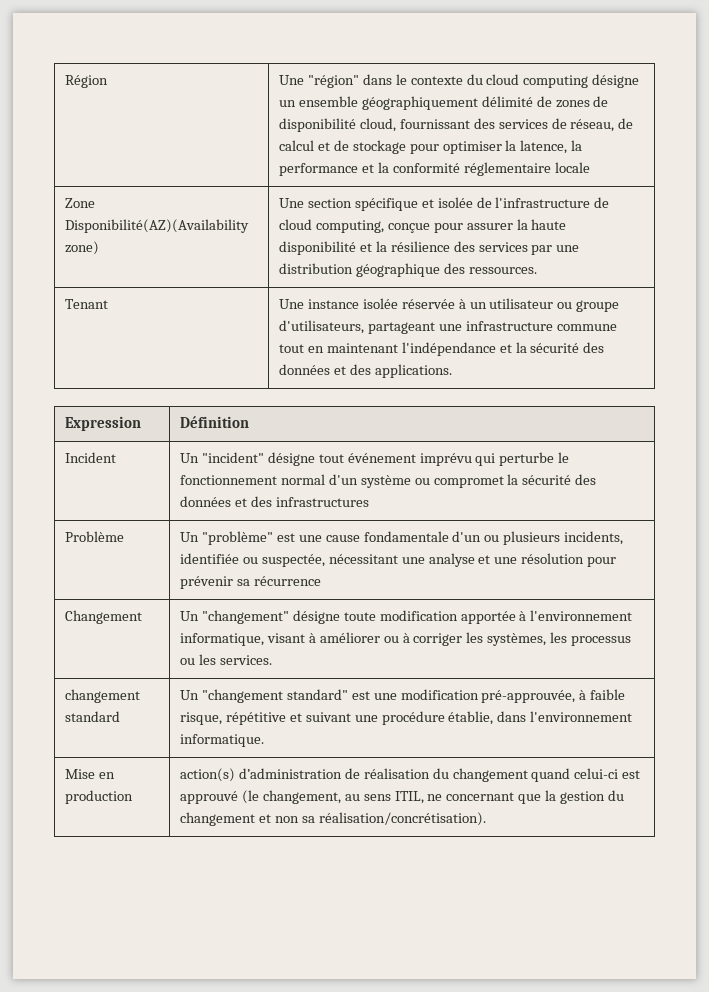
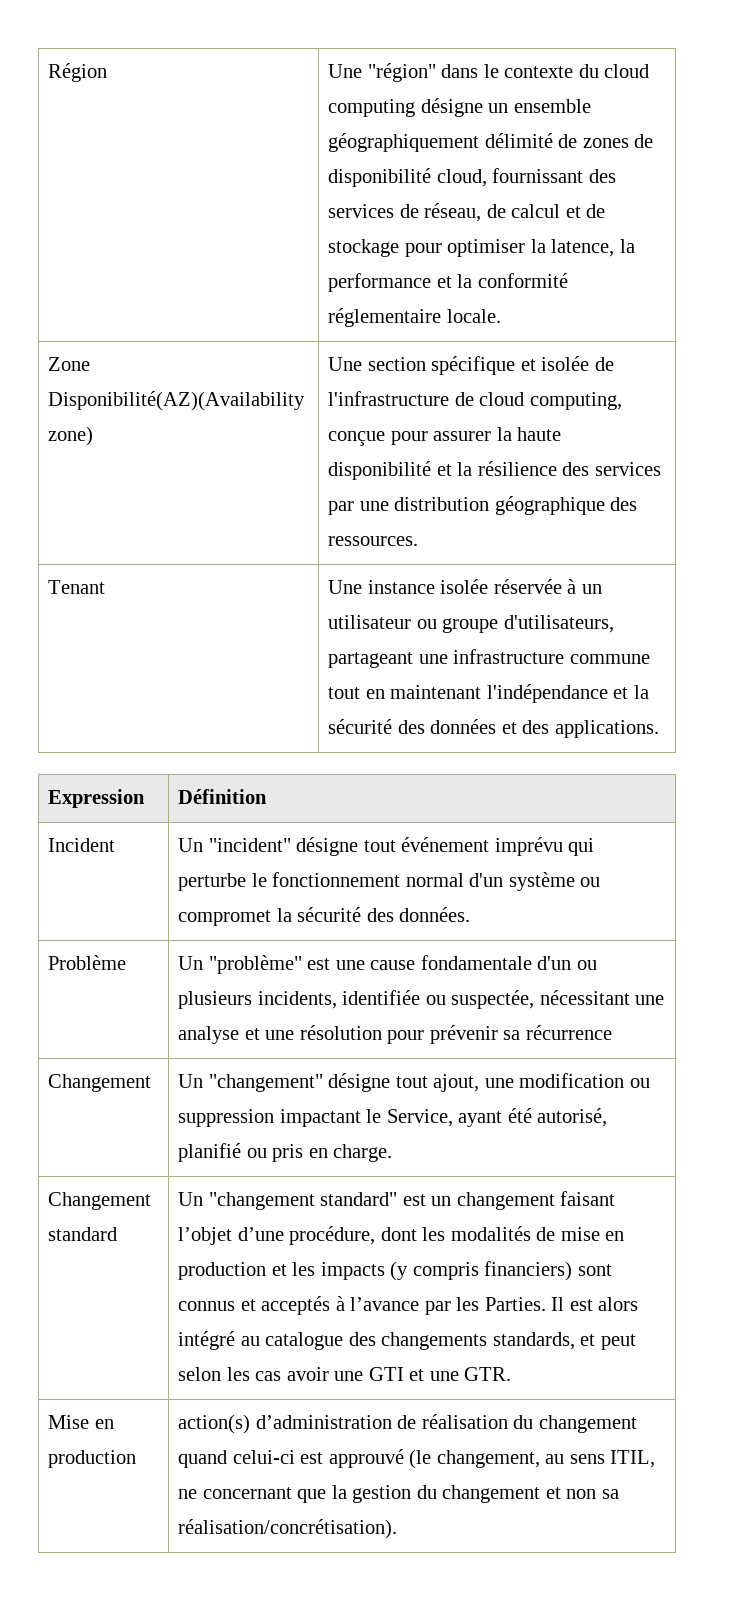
- Région | Une "région" dans le contexte du cloud computing désigne un ensemble géographiquement délimité de zones de disponibilité cloud, fournissant des services de réseau, de calcul et de stockage pour optimiser la latence, la performance et la conformité réglementaire locale
+ Région | Une "région" dans le contexte du cloud computing désigne un ensemble géographiquement délimité de zones de disponibilité cloud, fournissant des services de réseau, de calcul et de stockage pour optimiser la latence, la performance et la conformité réglementaire locale.
- Incident | Un "incident" désigne tout événement imprévu qui perturbe le fonctionnement normal d'un système ou compromet la sécurité des données et des infrastructures
+ Incident | Un "incident" désigne tout événement imprévu qui perturbe le fonctionnement normal d'un système ou compromet la sécurité des données.
- Changement | Un "changement" désigne toute modification apportée à l'environnement informatique, visant à améliorer ou à corriger les systèmes, les processus ou les services.
- changement standard | Un "changement standard" est une modification pré-approuvée, à faible risque, répétitive et suivant une procédure établie, dans l'environnement informatique.
+ Changement | Un "changement" désigne tout ajout, une modification ou suppression impactant le Service, ayant été autorisé, planifié ou pris en charge.
+ Changement standard | Un "changement standard" est un changement faisant l’objet d’une procédure, dont les modalités de mise en production et les impacts (y compris financiers) sont connus et acceptés à l’avance par les Parties. Il est alors intégré au catalogue des changements standards, et peut selon les cas avoir une GTI et une GTR.

